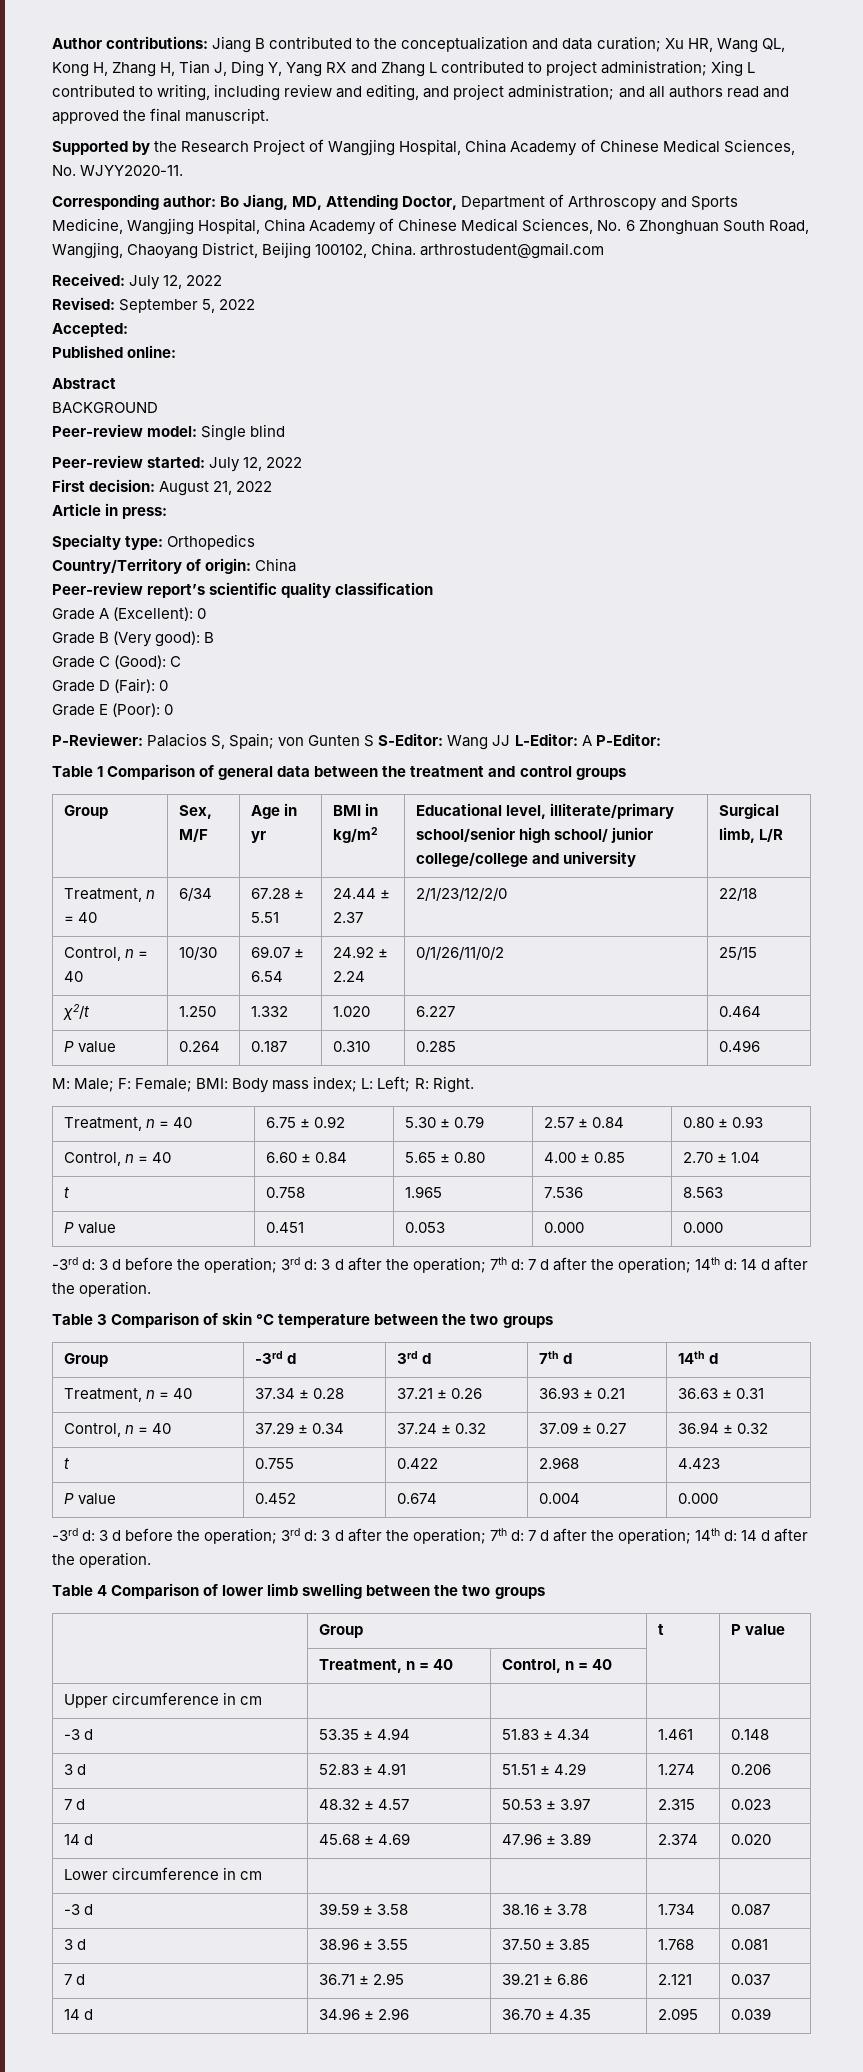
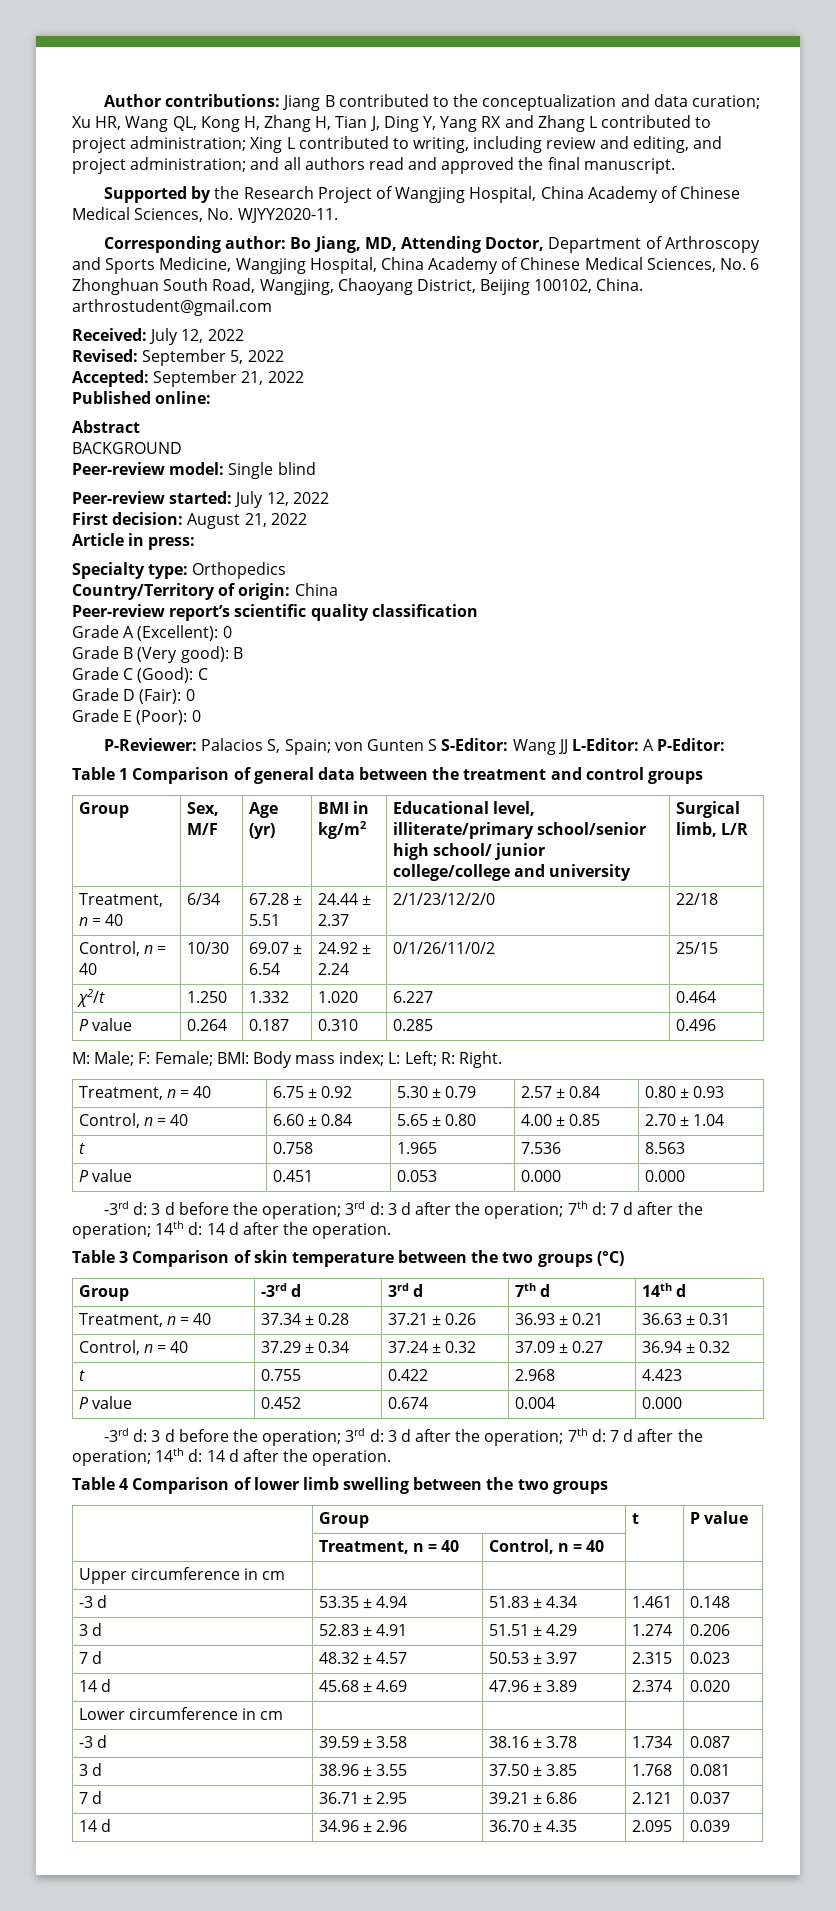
- Accepted:
+ Accepted: September 21, 2022
- Group | Sex, M/F | Age in yr | BMI in kg/m2 | Educational level, illiterate/primary school/senior high school/ junior college/college and university | Surgical limb, L/R
+ Group | Sex, M/F | Age (yr) | BMI in kg/m2 | Educational level, illiterate/primary school/senior high school/ junior college/college and university | Surgical limb, L/R
- Table 3 Comparison of skin °C temperature between the two groups
+ Table 3 Comparison of skin temperature between the two groups (°C)

